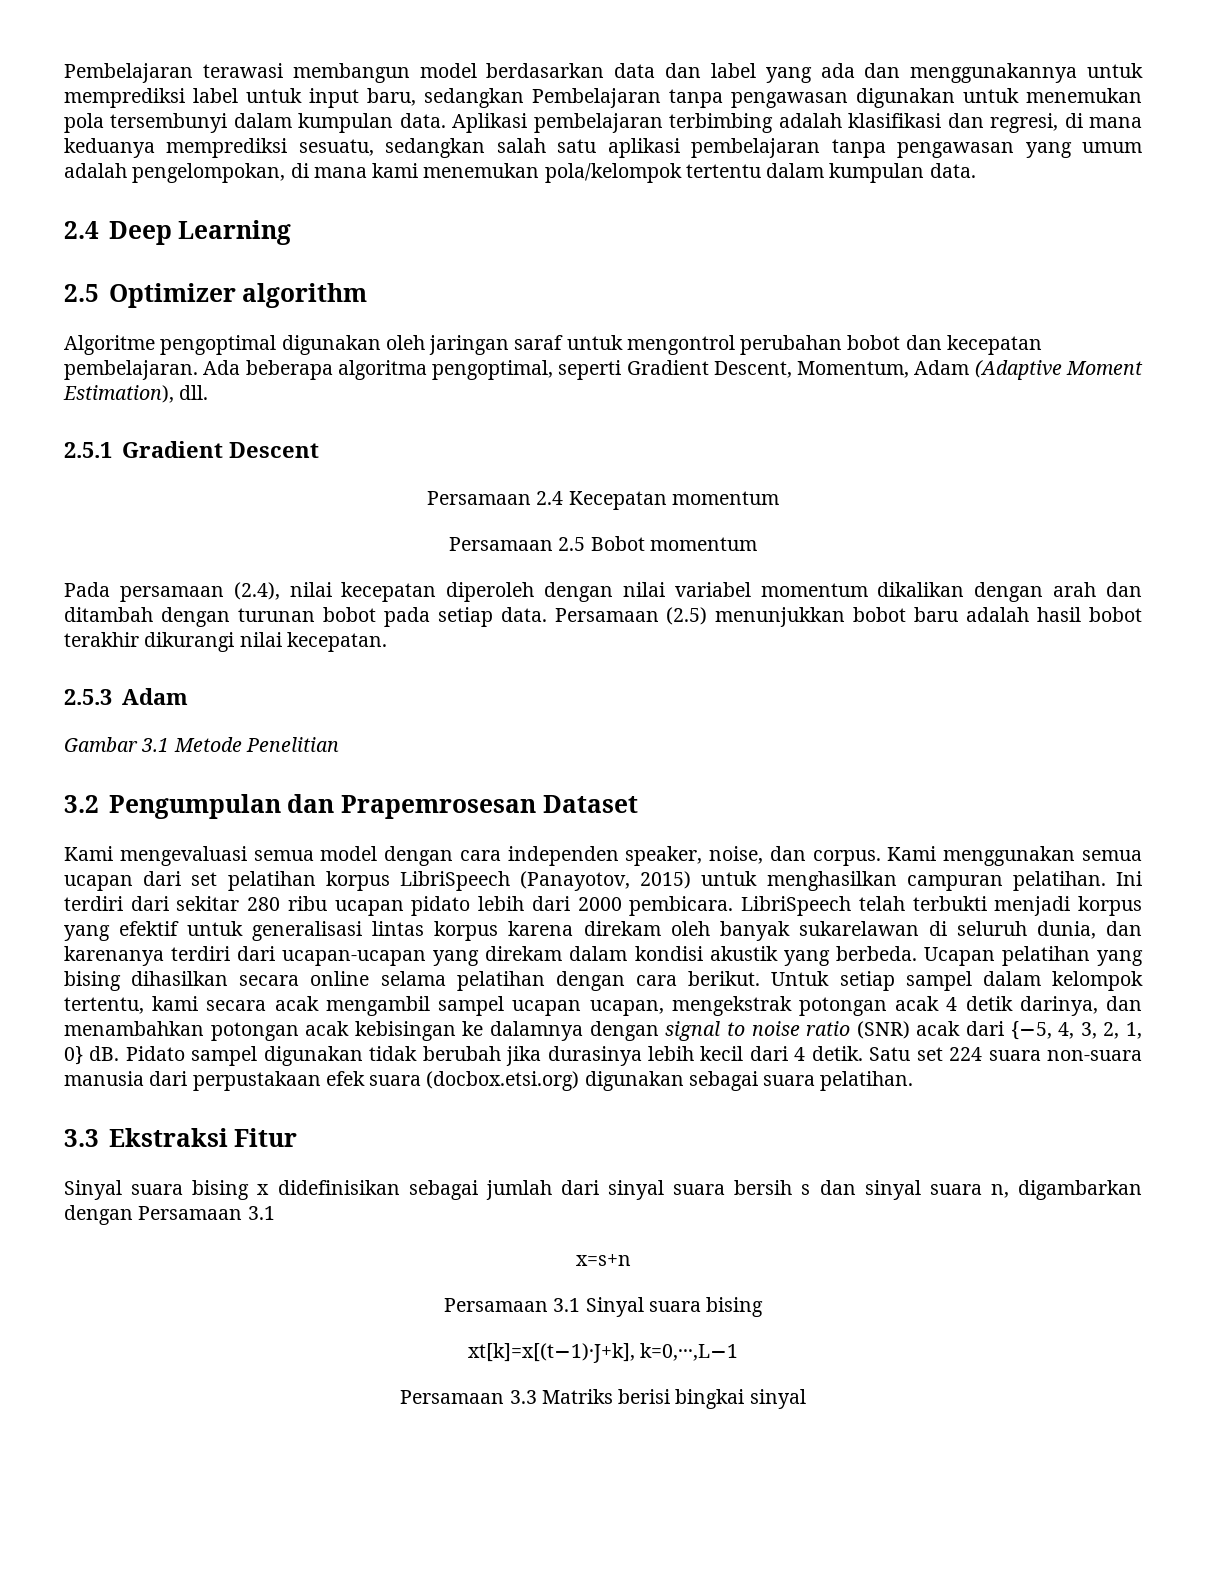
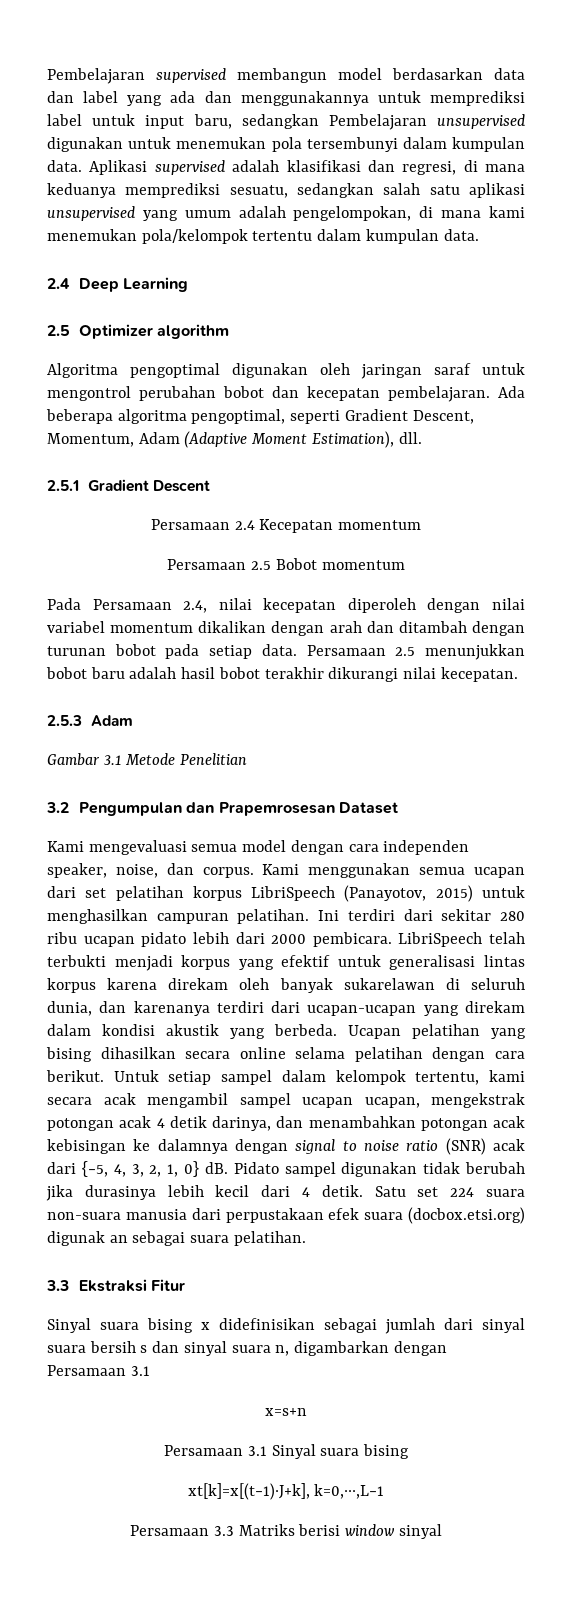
- Pembelajaran terawasi membangun model berdasarkan data dan label yang ada dan menggunakannya untuk memprediksi label untuk input baru, sedangkan Pembelajaran tanpa pengawasan digunakan untuk menemukan pola tersembunyi dalam kumpulan data.
+ Pembelajaran supervised membangun model berdasarkan data dan label yang ada dan menggunakannya untuk memprediksi label untuk input baru, sedangkan Pembelajaran unsupervised digunakan untuk menemukan pola tersembunyi dalam kumpulan data.
- Aplikasi pembelajaran terbimbing adalah klasifikasi dan regresi, di mana keduanya memprediksi sesuatu, sedangkan salah satu aplikasi pembelajaran tanpa pengawasan yang umum adalah pengelompokan, di mana kami menemukan pola/kelompok tertentu dalam kumpulan data.
+ Aplikasi supervised adalah klasifikasi dan regresi, di mana keduanya memprediksi sesuatu, sedangkan salah satu aplikasi unsupervised yang umum adalah pengelompokan, di mana kami menemukan pola/kelompok tertentu dalam kumpulan data.
- Algoritme pengoptimal digunakan oleh jaringan saraf untuk mengontrol perubahan bobot dan kecepatan pembelajaran.
+ Algoritma pengoptimal digunakan oleh jaringan saraf untuk mengontrol perubahan bobot dan kecepatan pembelajaran.
- Pada persamaan (2.4), nilai kecepatan diperoleh dengan nilai variabel momentum dikalikan dengan arah dan ditambah dengan turunan bobot pada setiap data.
+ Pada Persamaan 2.4, nilai kecepatan diperoleh dengan nilai variabel momentum dikalikan dengan arah dan ditambah dengan turunan bobot pada setiap data.
- Persamaan (2.5) menunjukkan bobot baru adalah hasil bobot terakhir dikurangi nilai kecepatan.
+ Persamaan 2.5 menunjukkan bobot baru adalah hasil bobot terakhir dikurangi nilai kecepatan.
- Satu set 224 suara non-suara manusia dari perpustakaan efek suara (docbox.etsi.org) digunakan sebagai suara pelatihan.
+ Satu set 224 suara non-suara manusia dari perpustakaan efek suara (docbox.etsi.org) digunak an sebagai suara pelatihan.
- Persamaan 3.3 Matriks berisi bingkai sinyal
+ Persamaan 3.3 Matriks berisi window sinyal

